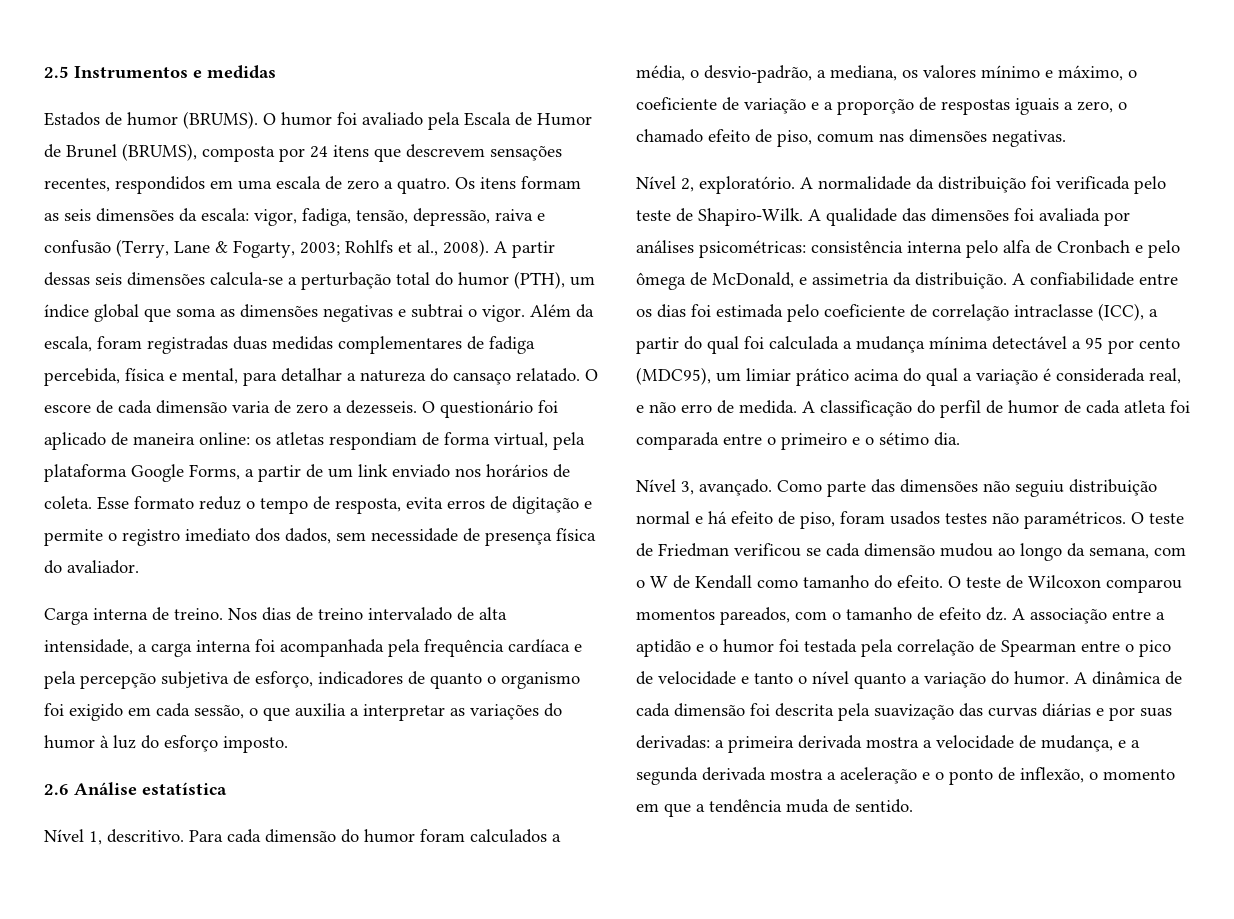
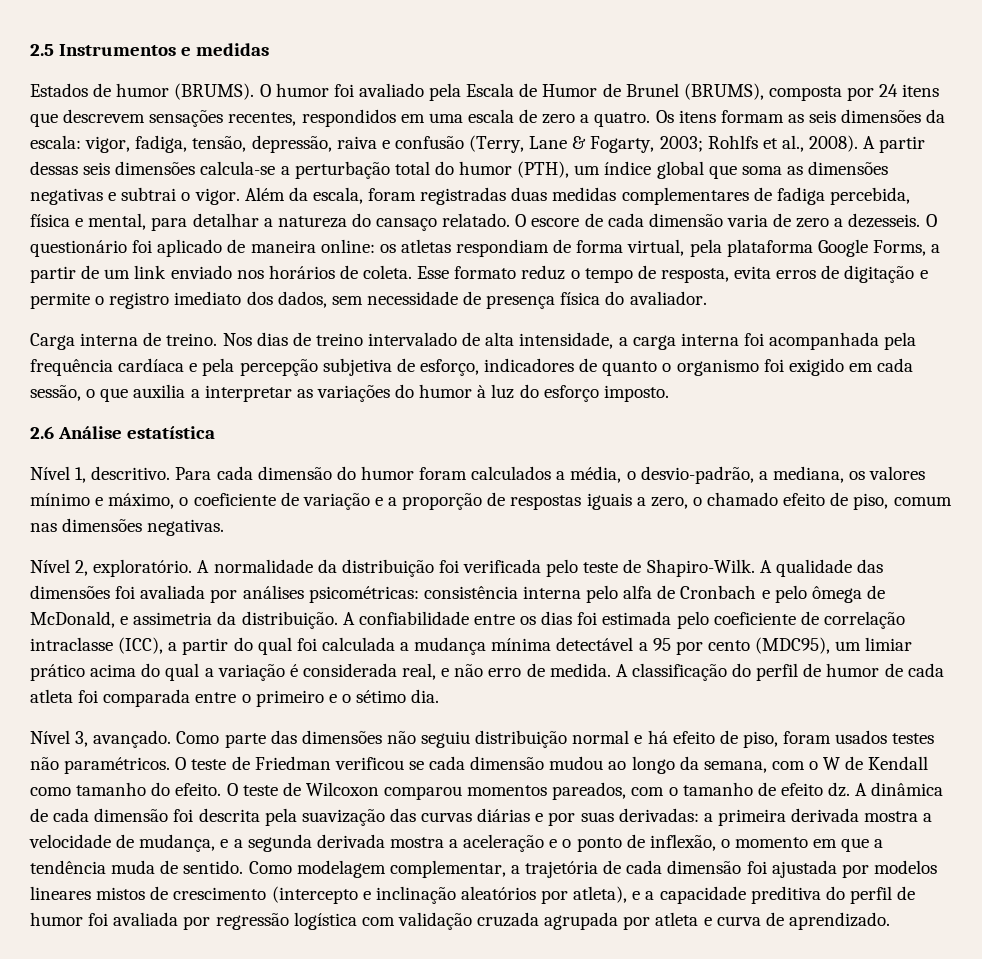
- A associação entre a aptidão e o humor foi testada pela correlação de Spearman entre o pico de velocidade e tanto o nível quanto a variação do humor. A dinâmica de cada dimensão foi descrita pela suavização das curvas diárias e por suas derivadas: a primeira derivada mostra a velocidade de mudança, e a segunda derivada mostra a aceleração e o ponto de inflexão, o momento em que a tendência muda de sentido.
+ A dinâmica de cada dimensão foi descrita pela suavização das curvas diárias e por suas derivadas: a primeira derivada mostra a velocidade de mudança, e a segunda derivada mostra a aceleração e o ponto de inflexão, o momento em que a tendência muda de sentido.
+ Como modelagem complementar, a trajetória de cada dimensão foi ajustada por modelos lineares mistos de crescimento (intercepto e inclinação aleatórios por atleta), e a capacidade preditiva do perfil de humor foi avaliada por regressão logística com validação cruzada agrupada por atleta e curva de aprendizado.

